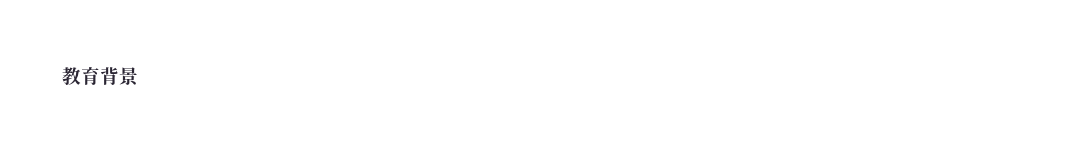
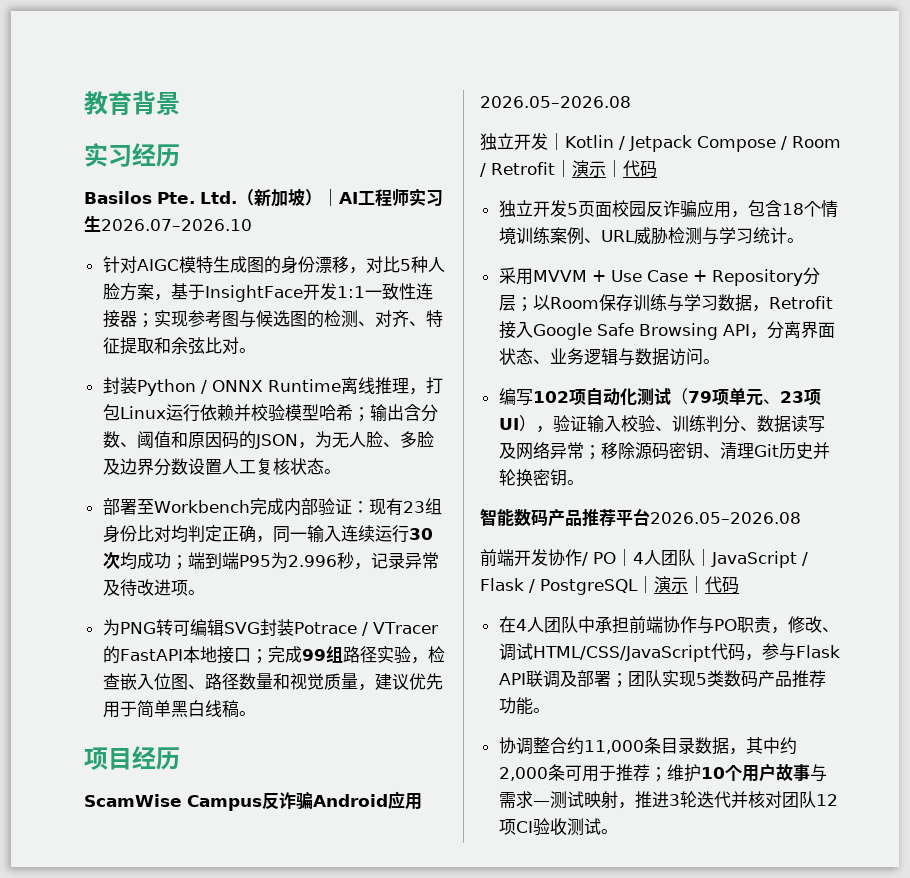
+ 实习经历
+ Basilos Pte. Ltd.（新加坡）｜AI工程师实习生2026.07–2026.10
+ 针对AIGC模特生成图的身份漂移，对比5种人脸方案，基于InsightFace开发1:1一致性连接器；实现参考图与候选图的检测、对齐、特征提取和余弦比对。
+ 封装Python / ONNX Runtime离线推理，打包Linux运行依赖并校验模型哈希；输出含分数、阈值和原因码的JSON，为无人脸、多脸及边界分数设置人工复核状态。
+ 部署至Workbench完成内部验证：现有23组身份比对均判定正确，同一输入连续运行30次均成功；端到端P95为2.996秒，记录异常及待改进项。
+ 为PNG转可编辑SVG封装Potrace / VTracer的FastAPI本地接口；完成99组路径实验，检查嵌入位图、路径数量和视觉质量，建议优先用于简单黑白线稿。
+ 项目经历
+ ScamWise Campus反诈骗Android应用2026.05–2026.08
+ 独立开发｜Kotlin / Jetpack Compose / Room / Retrofit｜演示｜代码
+ 独立开发5页面校园反诈骗应用，包含18个情境训练案例、URL威胁检测与学习统计。
+ 采用MVVM + Use Case + Repository分层；以Room保存训练与学习数据，Retrofit接入Google Safe Browsing API，分离界面状态、业务逻辑与数据访问。
+ 编写102项自动化测试（79项单元、23项UI），验证输入校验、训练判分、数据读写及网络异常；移除源码密钥、清理Git历史并轮换密钥。
+ 智能数码产品推荐平台2026.05–2026.08
+ 前端开发协作/ PO｜4人团队｜JavaScript / Flask / PostgreSQL｜演示｜代码
+ 在4人团队中承担前端协作与PO职责，修改、调试HTML/CSS/JavaScript代码，参与Flask API联调及部署；团队实现5类数码产品推荐功能。
+ 协调整合约11,000条目录数据，其中约2,000条可用于推荐；维护10个用户故事与需求—测试映射，推进3轮迭代并核对团队12项CI验收测试。

